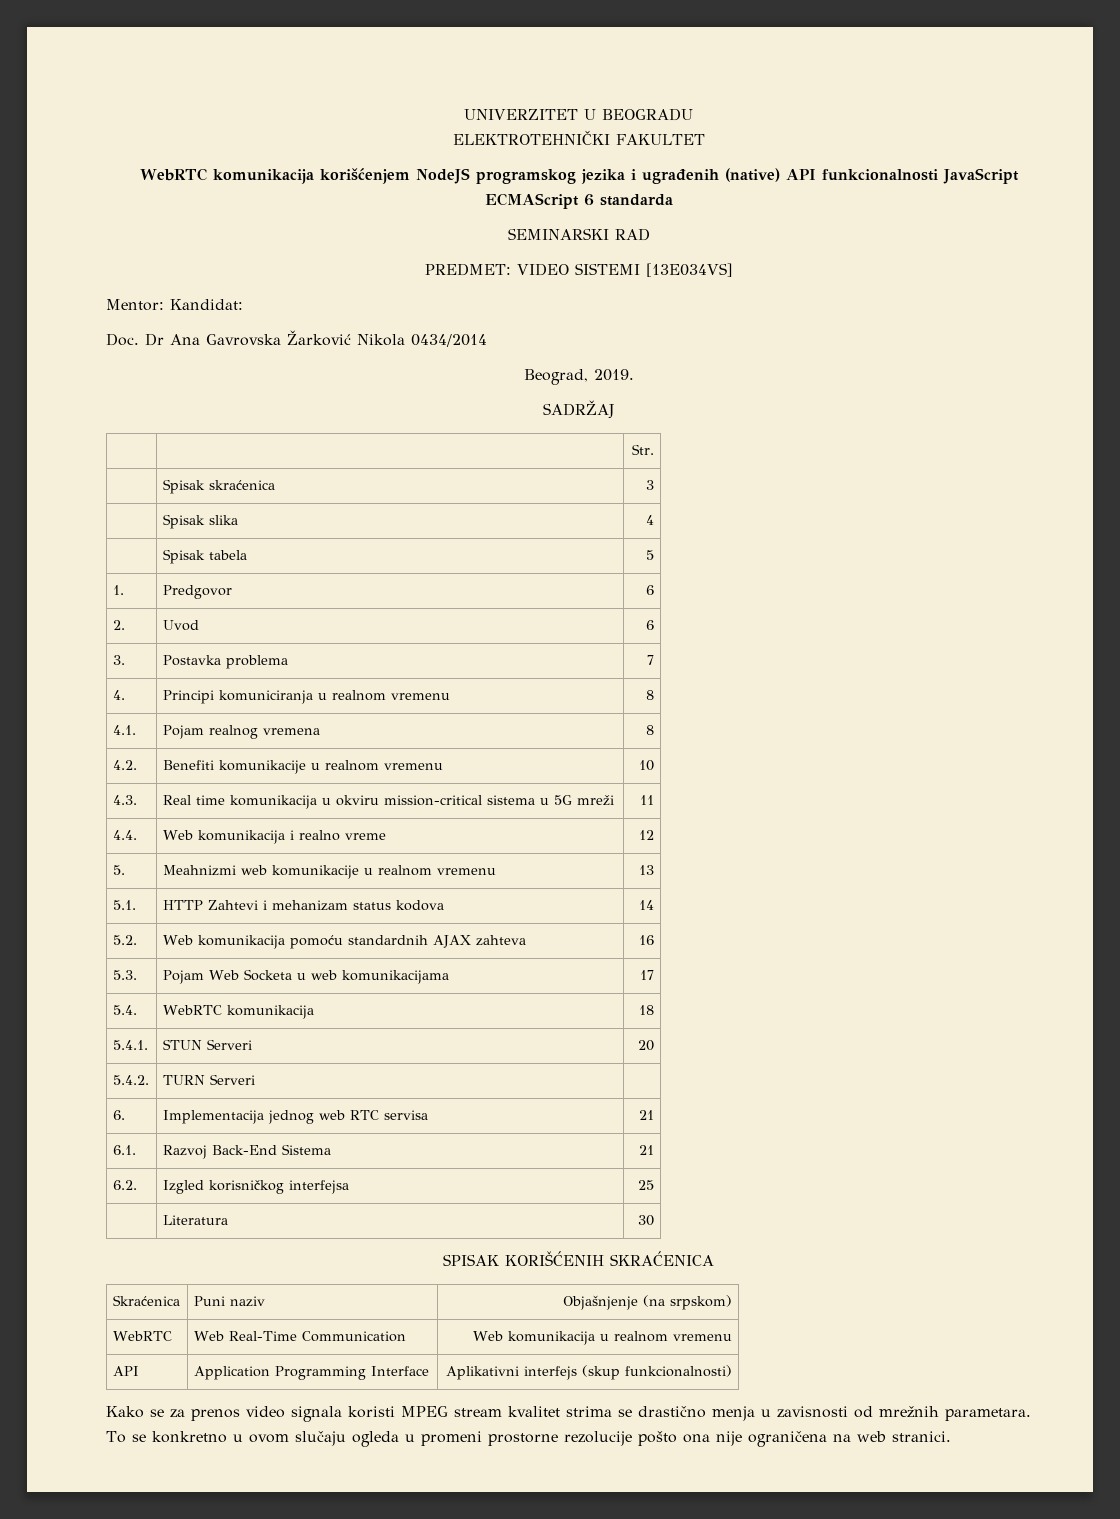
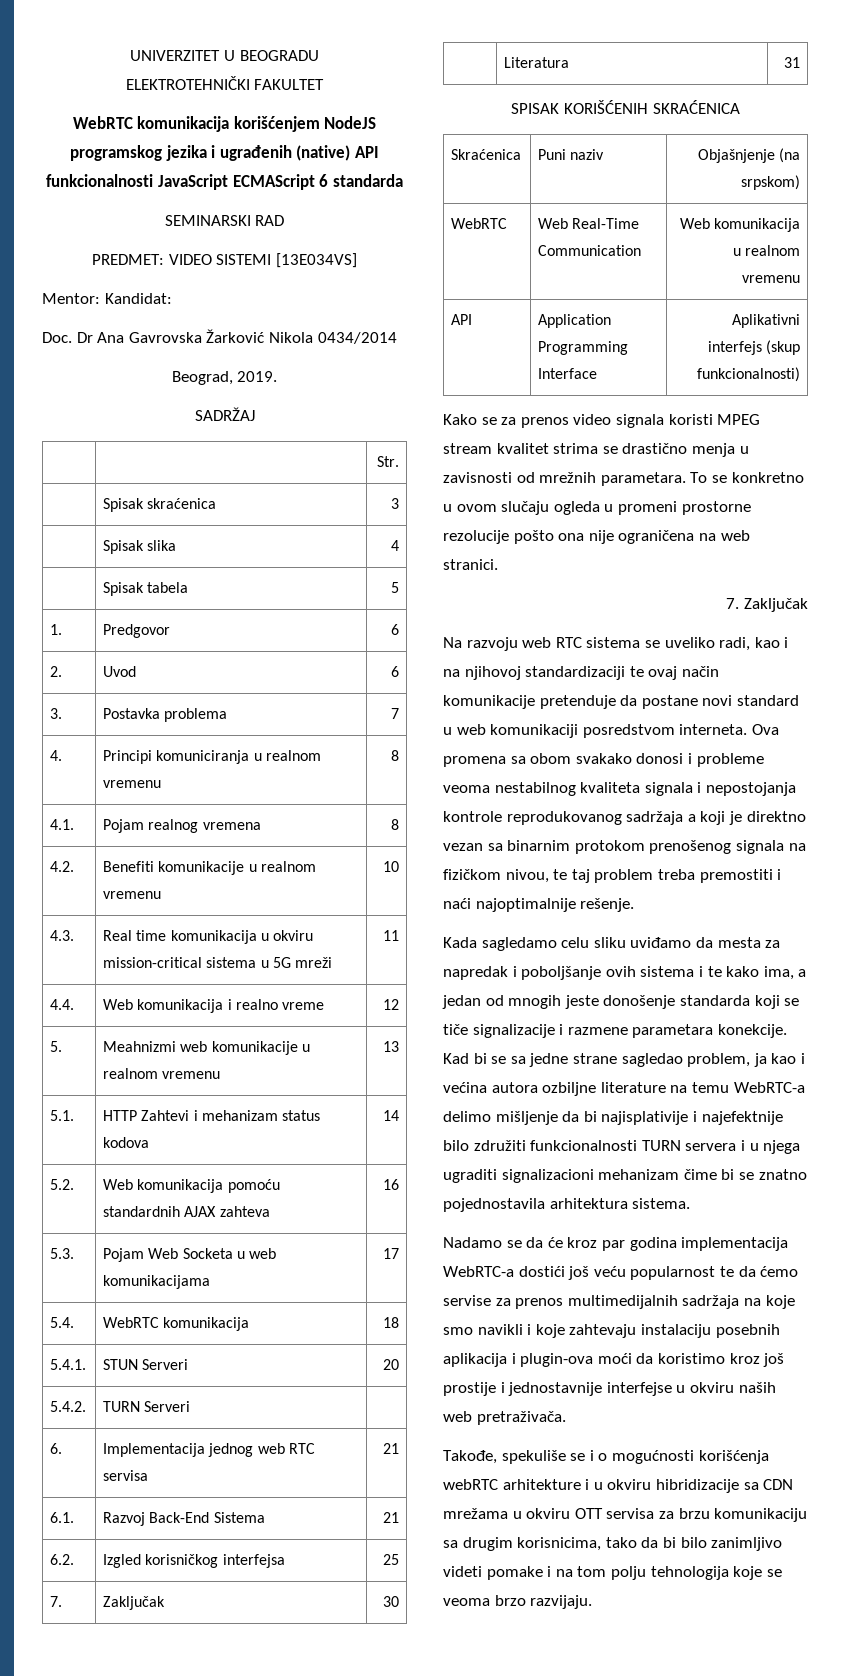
+ 7. | Zaključak | 30
- | Literatura | 30
+ | Literatura | 31
+ 7. Zaključak
+ Na razvoju web RTC sistema se uveliko radi, kao i na njihovoj standardizaciji te ovaj način komunikacije pretenduje da postane novi standard u web komunikaciji posredstvom interneta. Ova promena sa obom svakako donosi i probleme veoma nestabilnog kvaliteta signala i nepostojanja kontrole reprodukovanog sadržaja a koji je direktno vezan sa binarnim protokom prenošenog signala na fizičkom nivou, te taj problem treba premostiti i naći najoptimalnije rešenje.
+ Kada sagledamo celu sliku uviđamo da mesta za napredak i poboljšanje ovih sistema i te kako ima, a jedan od mnogih jeste donošenje standarda koji se tiče signalizacije i razmene parametara konekcije. Kad bi se sa jedne strane sagledao problem, ja kao i većina autora ozbiljne literature na temu WebRTC-a delimo mišljenje da bi najisplativije i najefektnije bilo združiti funkcionalnosti TURN servera i u njega ugraditi signalizacioni mehanizam čime bi se znatno pojednostavila arhitektura sistema.
+ Nadamo se da će kroz par godina implementacija WebRTC-a dostići još veću popularnost te da ćemo servise za prenos multimedijalnih sadržaja na koje smo navikli i koje zahtevaju instalaciju posebnih aplikacija i plugin-ova moći da koristimo kroz još prostije i jednostavnije interfejse u okviru naših web pretraživača.
+ Takođe, spekuliše se i o mogućnosti korišćenja webRTC arhitekture i u okviru hibridizacije sa CDN mrežama u okviru OTT servisa za brzu komunikaciju sa drugim korisnicima, tako da bi bilo zanimljivo videti pomake i na tom polju tehnologija koje se veoma brzo razvijaju.

